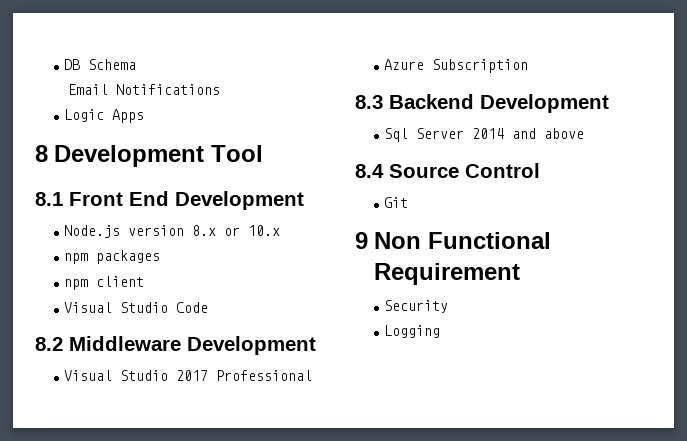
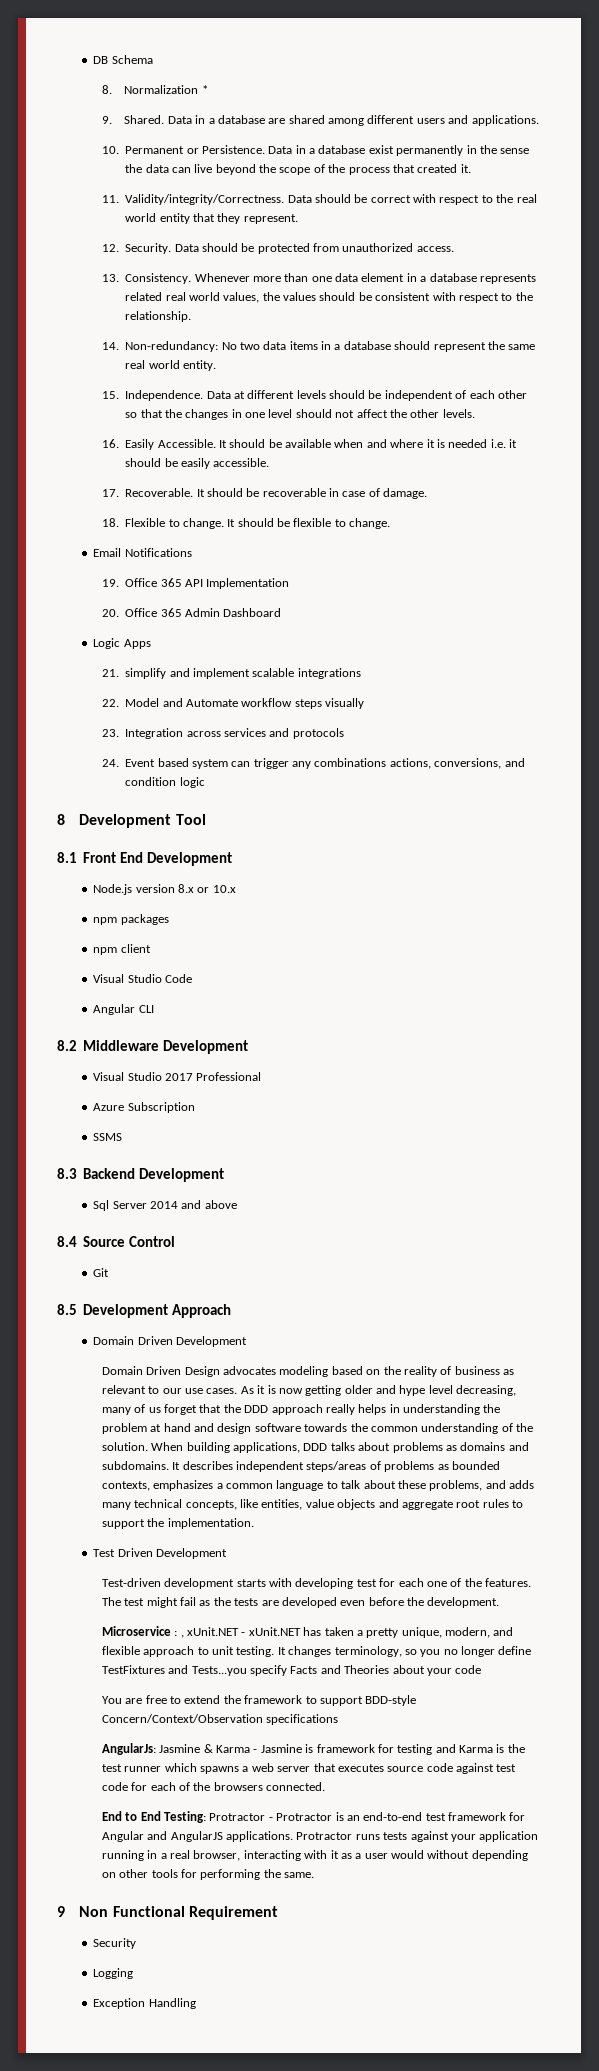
+ 8. Normalization *
+ 9. Shared. Data in a database are shared among different users and applications.
+ 10. Permanent or Persistence. Data in a database exist permanently in the sense the data can live beyond the scope of the process that created it.
+ 11. Validity/integrity/Correctness. Data should be correct with respect to the real world entity that they represent.
+ 12. Security. Data should be protected from unauthorized access.
+ 13. Consistency. Whenever more than one data element in a database represents related real world values, the values should be consistent with respect to the relationship.
+ 14. Non-redundancy: No two data items in a database should represent the same real world entity.
+ 15. Independence. Data at different levels should be independent of each other so that the changes in one level should not affect the other levels.
+ 16. Easily Accessible. It should be available when and where it is needed i.e. it should be easily accessible.
+ 17. Recoverable. It should be recoverable in case of damage.
+ 18. Flexible to change. It should be flexible to change.
  Email Notifications
+ 19. Office 365 API Implementation
+ 20. Office 365 Admin Dashboard
  Logic Apps
+ 21. simplify and implement scalable integrations
+ 22. Model and Automate workflow steps visually
+ 23. Integration across services and protocols
+ 24. Event based system can trigger any combinations actions, conversions, and condition logic
+ Angular CLI
+ SSMS
+ 8.5 Development Approach
+ Domain Driven Development
+ Domain Driven Design advocates modeling based on the reality of business as relevant to our use cases. As it is now getting older and hype level decreasing, many of us forget that the DDD approach really helps in understanding the problem at hand and design software towards the common understanding of the solution. When building applications, DDD talks about problems as domains and subdomains. It describes independent steps/areas of problems as bounded contexts, emphasizes a common language to talk about these problems, and adds many technical concepts, like entities, value objects and aggregate root rules to support the implementation.
+ Test Driven Development
+ Test-driven development starts with developing test for each one of the features. The test might fail as the tests are developed even before the development.
+ Microservice : , xUnit.NET - xUnit.NET has taken a pretty unique, modern, and flexible approach to unit testing. It changes terminology, so you no longer define TestFixtures and Tests...you specify Facts and Theories about your code
+ You are free to extend the framework to support BDD-style Concern/Context/Observation specifications
+ AngularJs: Jasmine & Karma - Jasmine is framework for testing and Karma is the test runner which spawns a web server that executes source code against test code for each of the browsers connected.
+ End to End Testing: Protractor - Protractor is an end-to-end test framework for Angular and AngularJS applications. Protractor runs tests against your application running in a real browser, interacting with it as a user would without depending on other tools for performing the same.
+ Exception Handling

